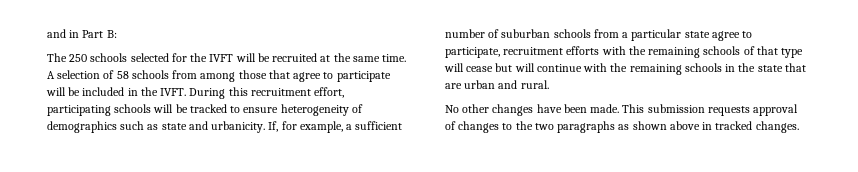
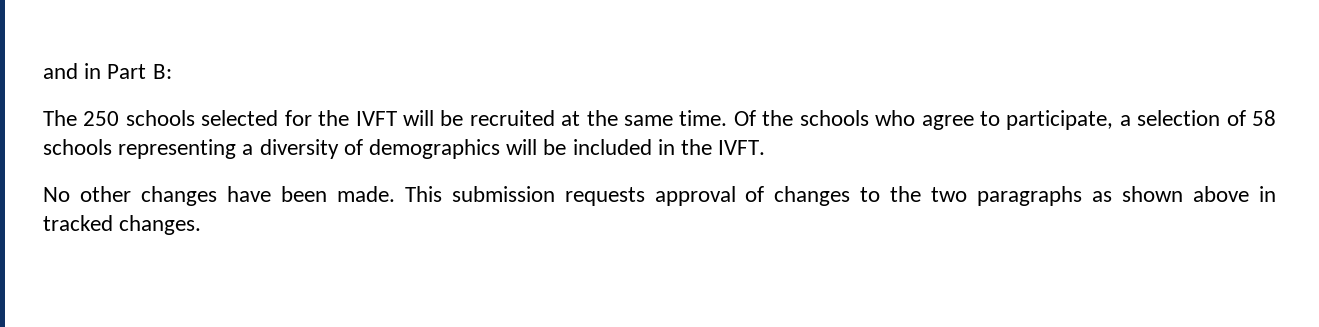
- A selection of 58 schools from among those that agree to participate will be included in the IVFT. During this recruitment effort, participating schools will be tracked to ensure heterogeneity of demographics such as state and urbanicity. If, for example, a sufficient number of suburban schools from a particular state agree to participate, recruitment efforts with the remaining schools of that type will cease but will continue with the remaining schools in the state that are urban and rural.
+ Of the schools who agree to participate, a selection of 58 schools representing a diversity of demographics will be included in the IVFT.

